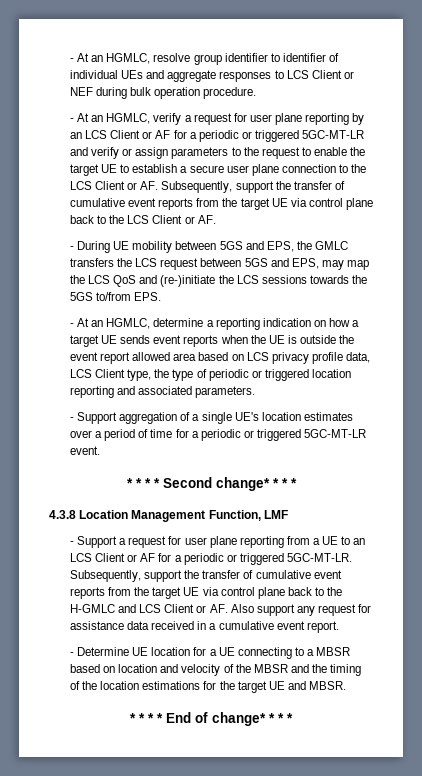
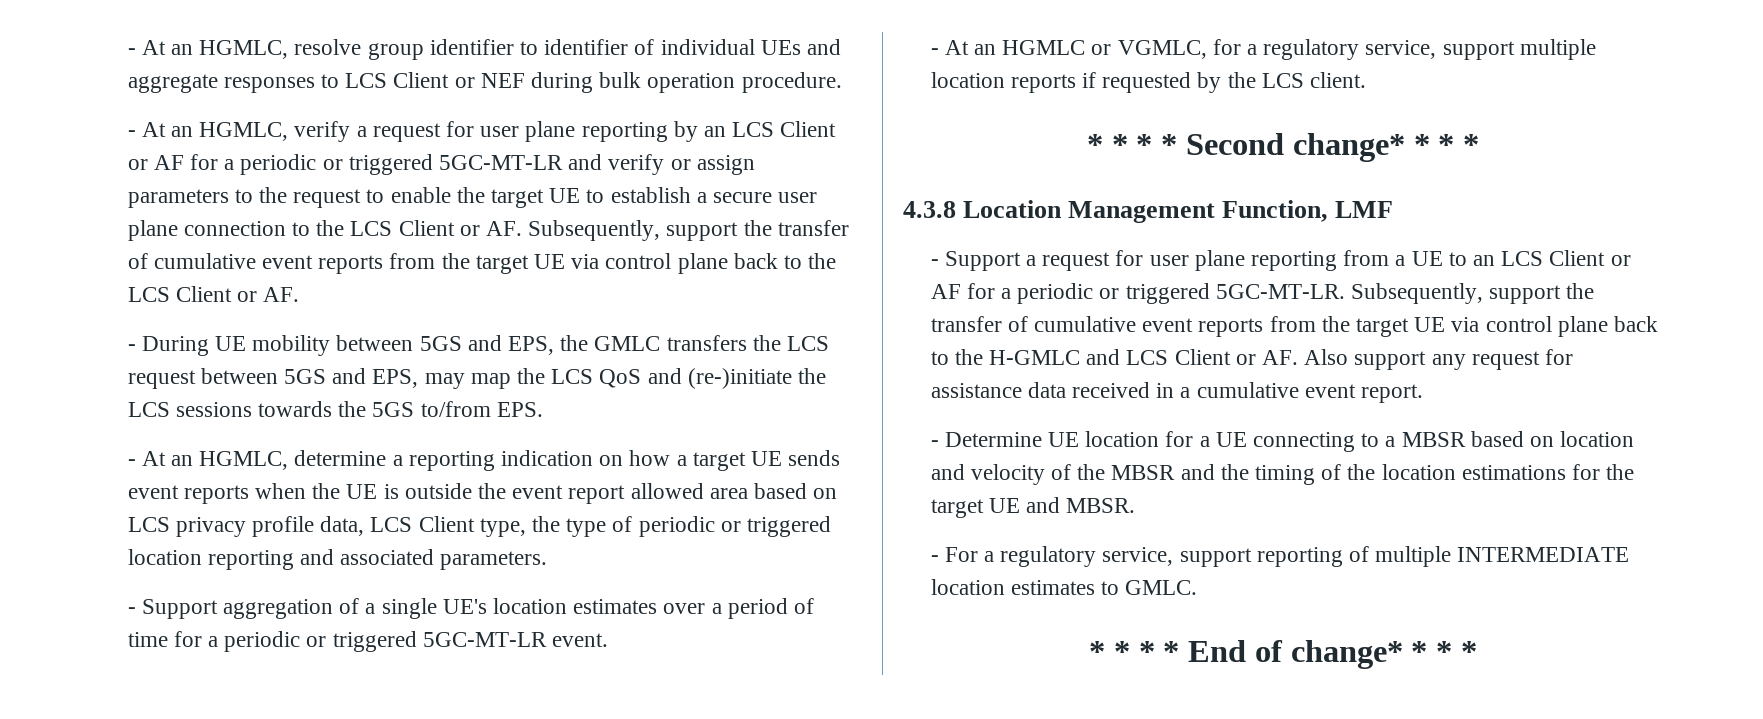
+ - At an HGMLC or VGMLC, for a regulatory service, support multiple location reports if requested by the LCS client.
+ - For a regulatory service, support reporting of multiple INTERMEDIATE location estimates to GMLC.

